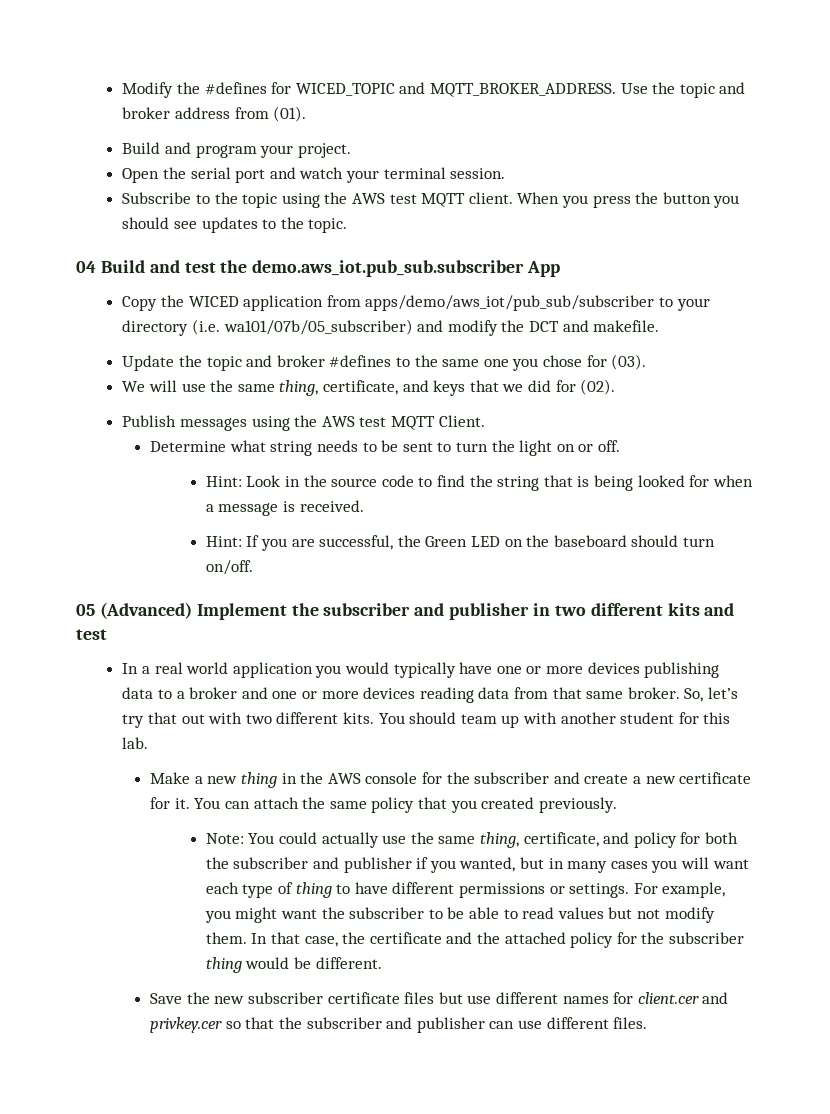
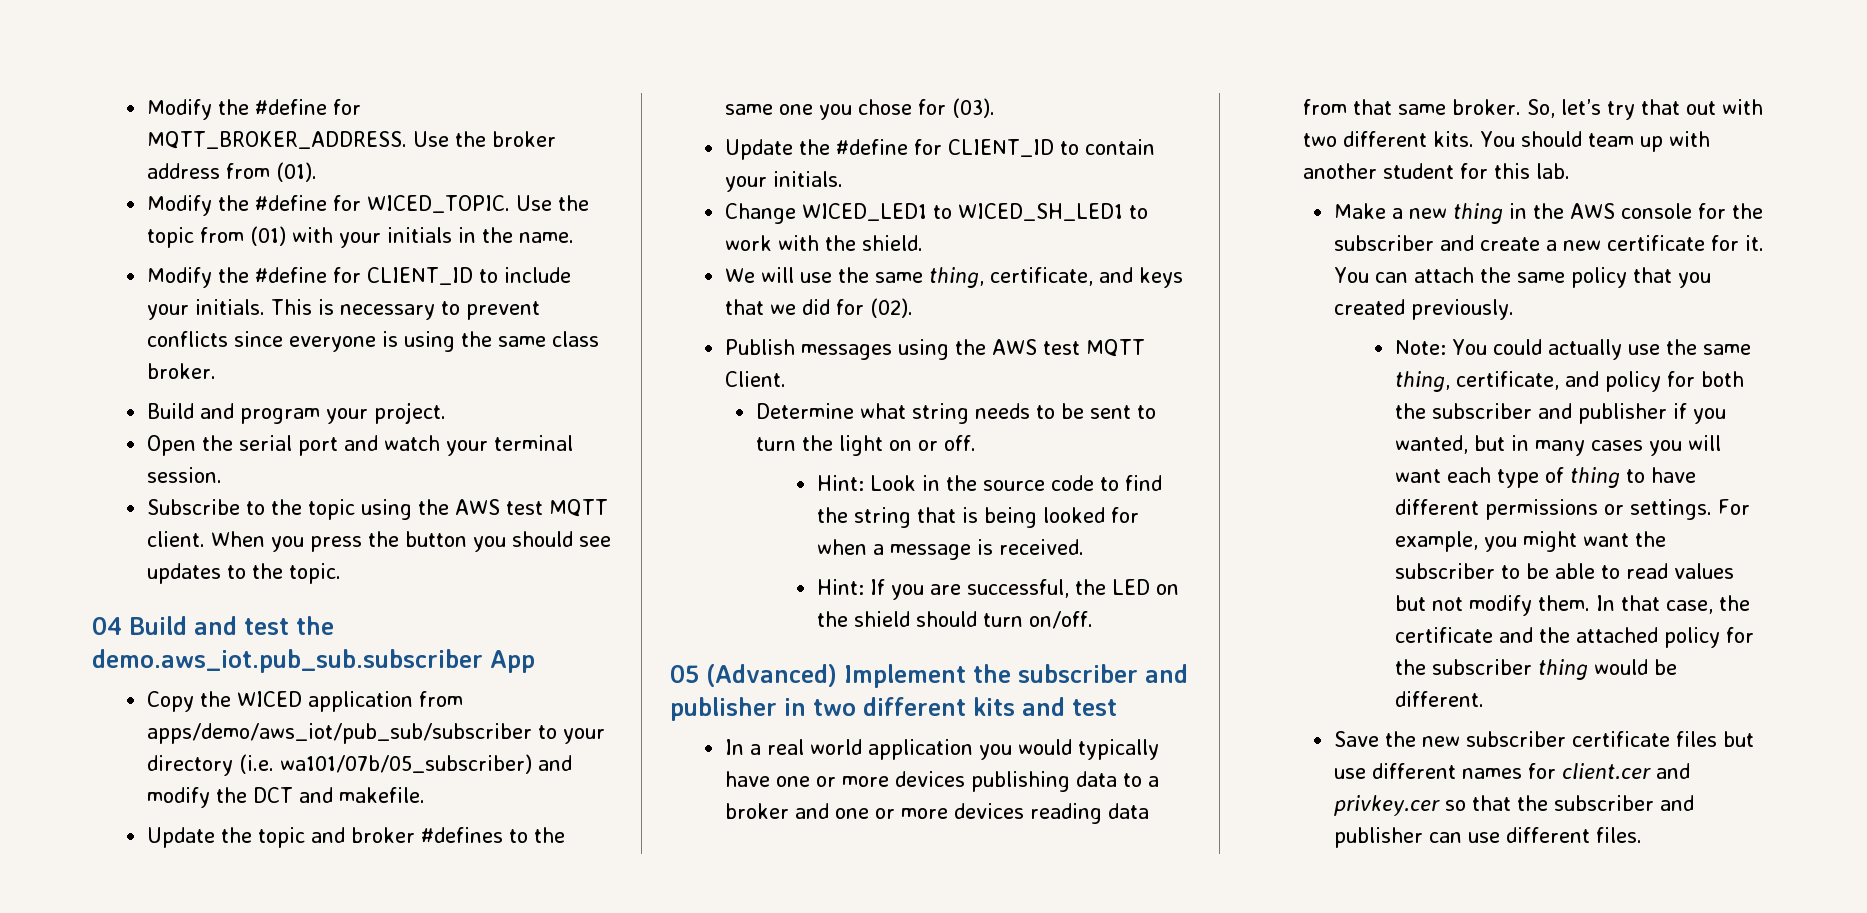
- Modify the #defines for WICED_TOPIC and MQTT_BROKER_ADDRESS.
+ Modify the #define for MQTT_BROKER_ADDRESS.
- Use the topic and broker address from (01).
+ Use the broker address from (01).
+ Modify the #define for WICED_TOPIC. Use the topic from (01) with your initials in the name.
+ Modify the #define for CLIENT_ID to include your initials. This is necessary to prevent conflicts since everyone is using the same class broker.
+ Update the #define for CLIENT_ID to contain your initials.
+ Change WICED_LED1 to WICED_SH_LED1 to work with the shield.
- Hint: If you are successful, the Green LED on the baseboard should turn on/off.
+ Hint: If you are successful, the LED on the shield should turn on/off.

